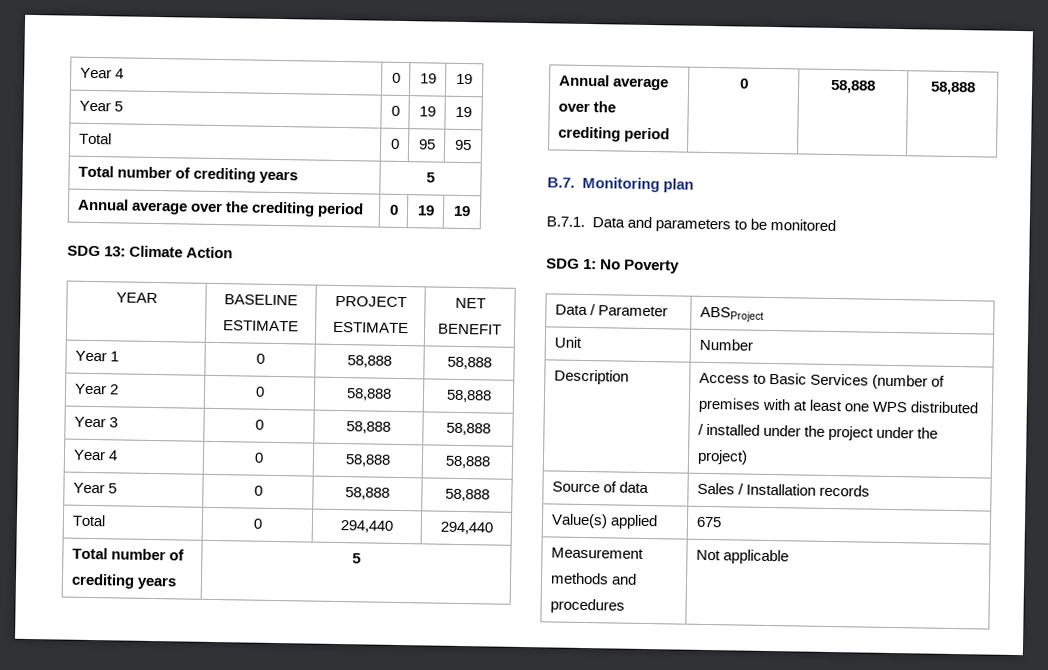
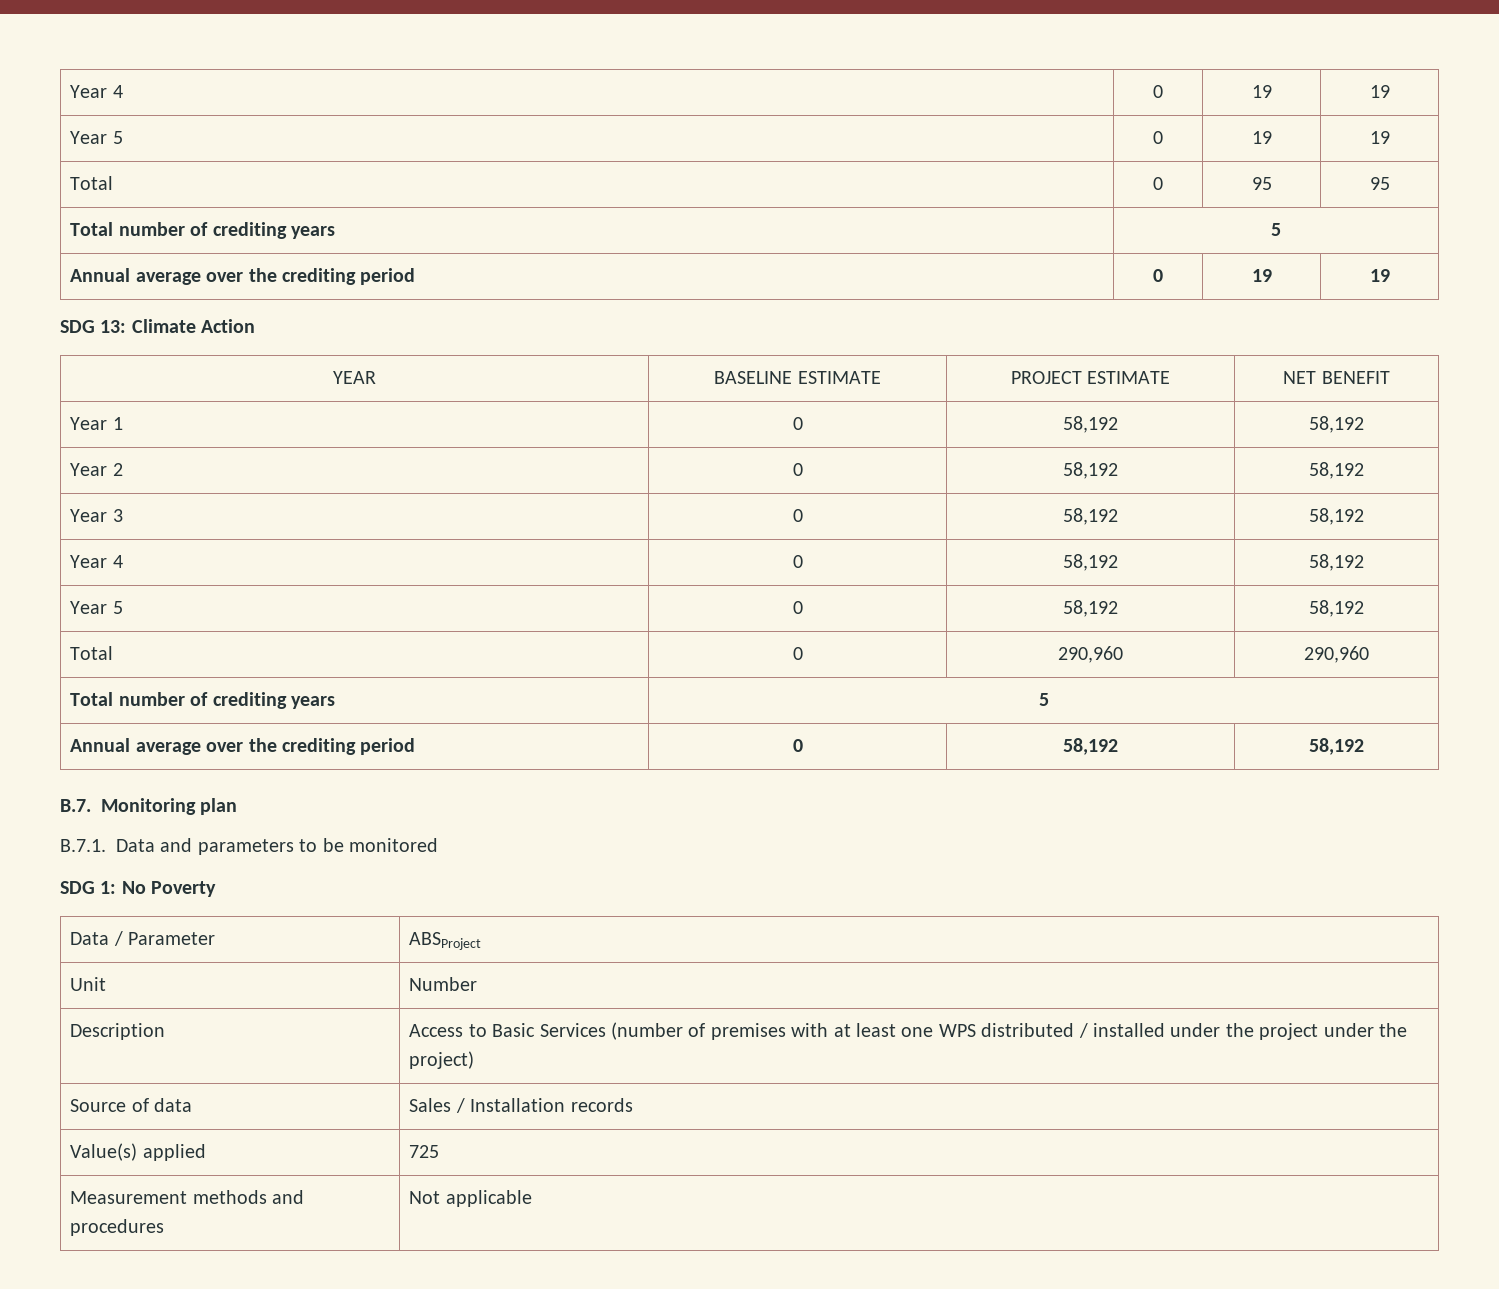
- Year 1 | 0 | 58,888 | 58,888
+ Year 1 | 0 | 58,192 | 58,192
- Year 2 | 0 | 58,888 | 58,888
+ Year 2 | 0 | 58,192 | 58,192
- Year 3 | 0 | 58,888 | 58,888
- Year 4 | 0 | 58,888 | 58,888
- Year 5 | 0 | 58,888 | 58,888
- Total | 0 | 294,440 | 294,440
+ Year 3 | 0 | 58,192 | 58,192
+ Year 4 | 0 | 58,192 | 58,192
+ Year 5 | 0 | 58,192 | 58,192
+ Total | 0 | 290,960 | 290,960
- Annual average over the crediting period | 0 | 58,888 | 58,888
+ Annual average over the crediting period | 0 | 58,192 | 58,192
- Value(s) applied | 675
+ Value(s) applied | 725

